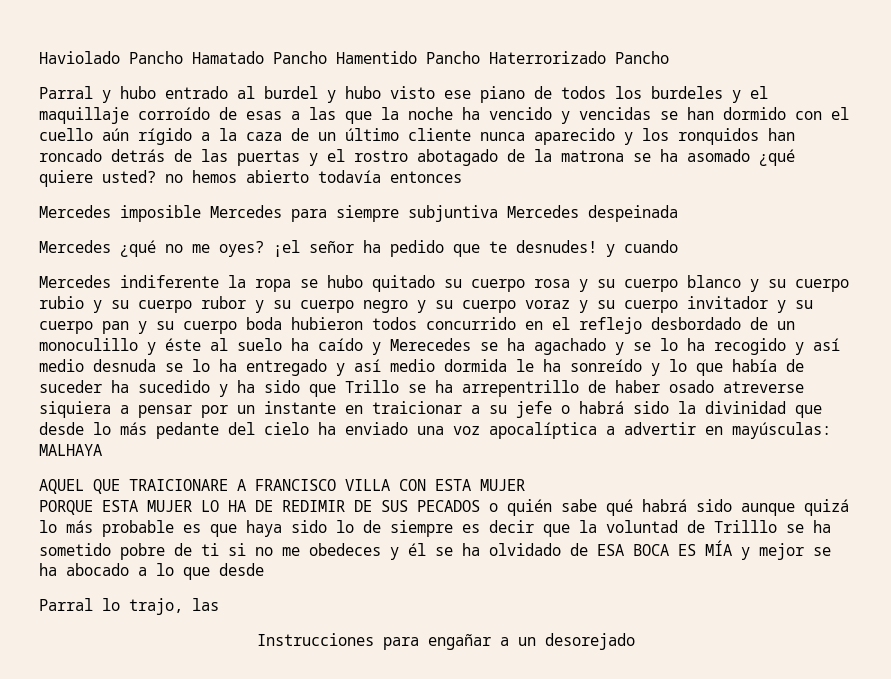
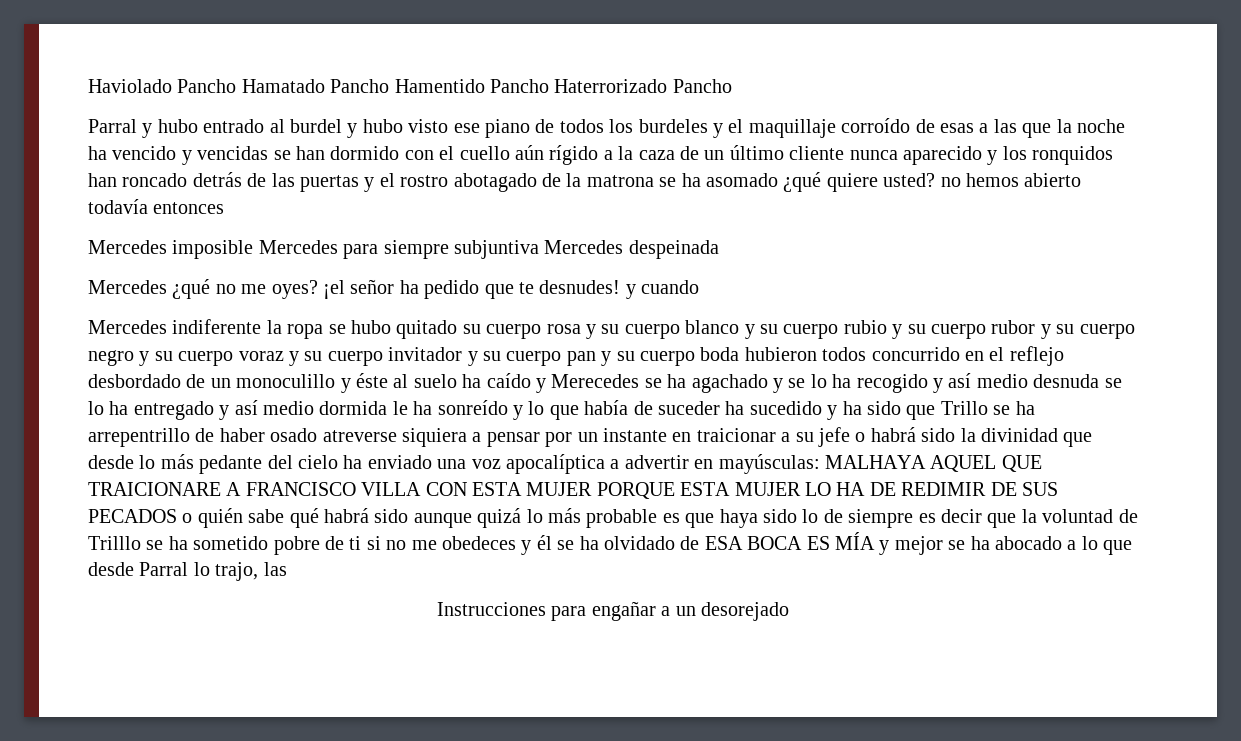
- MALHAYA
- AQUEL QUE TRAICIONARE A FRANCISCO VILLA CON ESTA MUJER
- PORQUE ESTA MUJER LO HA DE REDIMIR DE SUS PECADOS o quién sabe qué habrá sido aunque quizá lo más probable es que haya sido lo de siempre es decir que la voluntad de Trilllo se ha sometido pobre de ti si no me obedeces y él se ha olvidado de ESA BOCA ES MÍA y mejor se ha abocado a lo que desde
- Parral lo trajo, las
+ MALHAYA AQUEL QUE TRAICIONARE A FRANCISCO VILLA CON ESTA MUJER PORQUE ESTA MUJER LO HA DE REDIMIR DE SUS PECADOS o quién sabe qué habrá sido aunque quizá lo más probable es que haya sido lo de siempre es decir que la voluntad de Trilllo se ha sometido pobre de ti si no me obedeces y él se ha olvidado de ESA BOCA ES MÍA y mejor se ha abocado a lo que desde Parral lo trajo, las

